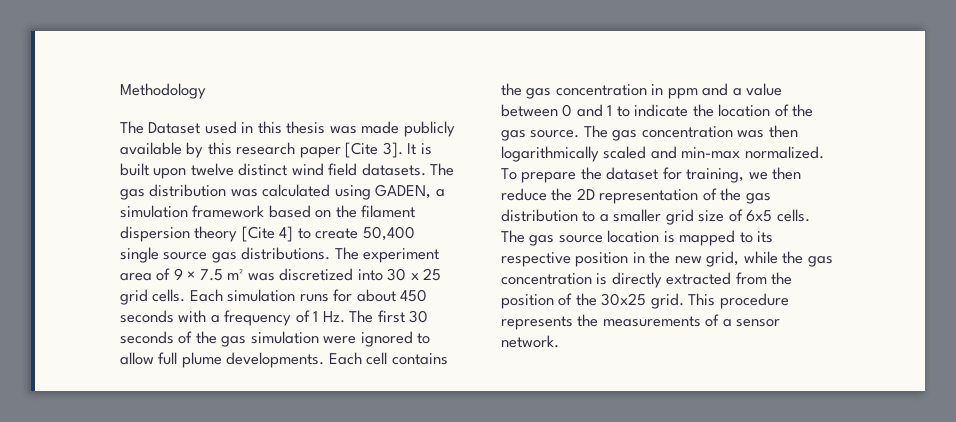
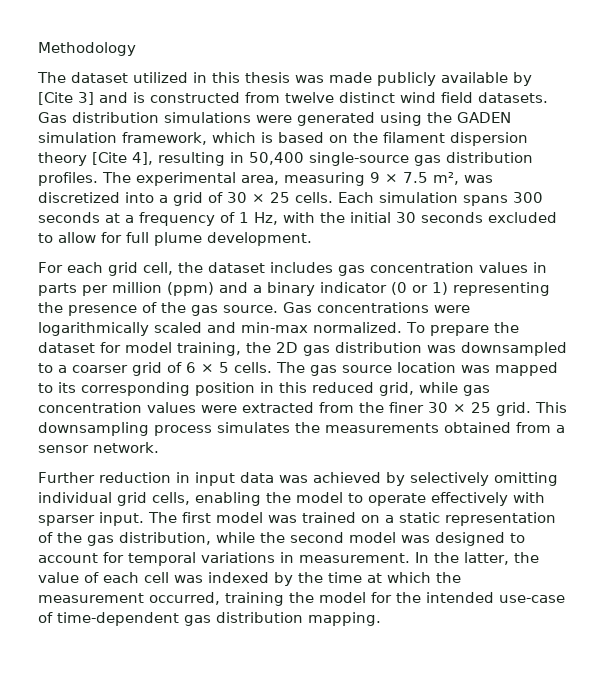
- The Dataset used in this thesis was made publicly available by this research paper [Cite 3]. It is built upon twelve distinct wind field datasets.
+ The dataset utilized in this thesis was made publicly available by [Cite 3] and is constructed from twelve distinct wind field datasets.
- The gas distribution was calculated using GADEN, a simulation framework based on the filament dispersion theory [Cite 4] to create 50,400 single source gas distributions. The experiment area of 9 × 7.5 m² was discretized into 30 x 25 grid cells.
+ Gas distribution simulations were generated using the GADEN simulation framework, which is based on the filament dispersion theory [Cite 4], resulting in 50,400 single-source gas distribution profiles. The experimental area, measuring 9 × 7.5 m², was discretized into a grid of 30 × 25 cells.
- Each simulation runs for about 450 seconds with a frequency of 1 Hz. The first 30 seconds of the gas simulation were ignored to allow full plume developments. Each cell contains the gas concentration in ppm and a value between 0 and 1 to indicate the location of the gas source. The gas concentration was then logarithmically scaled and min-max normalized.
+ Each simulation spans 300 seconds at a frequency of 1 Hz, with the initial 30 seconds excluded to allow for full plume development.
+ For each grid cell, the dataset includes gas concentration values in parts per million (ppm) and a binary indicator (0 or 1) representing the presence of the gas source. Gas concentrations were logarithmically scaled and min-max normalized.
- To prepare the dataset for training, we then reduce the 2D representation of the gas distribution to a smaller grid size of 6x5 cells.
+ To prepare the dataset for model training, the 2D gas distribution was downsampled to a coarser grid of 6 × 5 cells.
- The gas source location is mapped to its respective position in the new grid, while the gas concentration is directly extracted from the position of the 30x25 grid. This procedure represents the measurements of a sensor network.
+ The gas source location was mapped to its corresponding position in this reduced grid, while gas concentration values were extracted from the finer 30 × 25 grid. This downsampling process simulates the measurements obtained from a sensor network.
+ Further reduction in input data was achieved by selectively omitting individual grid cells, enabling the model to operate effectively with sparser input. The first model was trained on a static representation of the gas distribution, while the second model was designed to account for temporal variations in measurement. In the latter, the value of each cell was indexed by the time at which the measurement occurred, training the model for the intended use-case of time-dependent gas distribution mapping.

